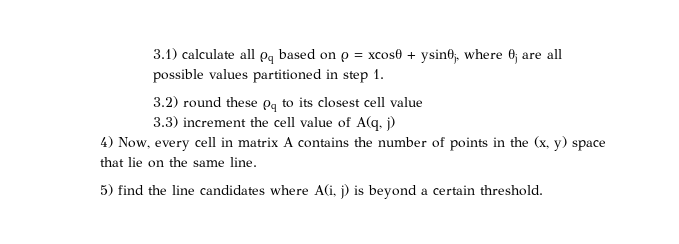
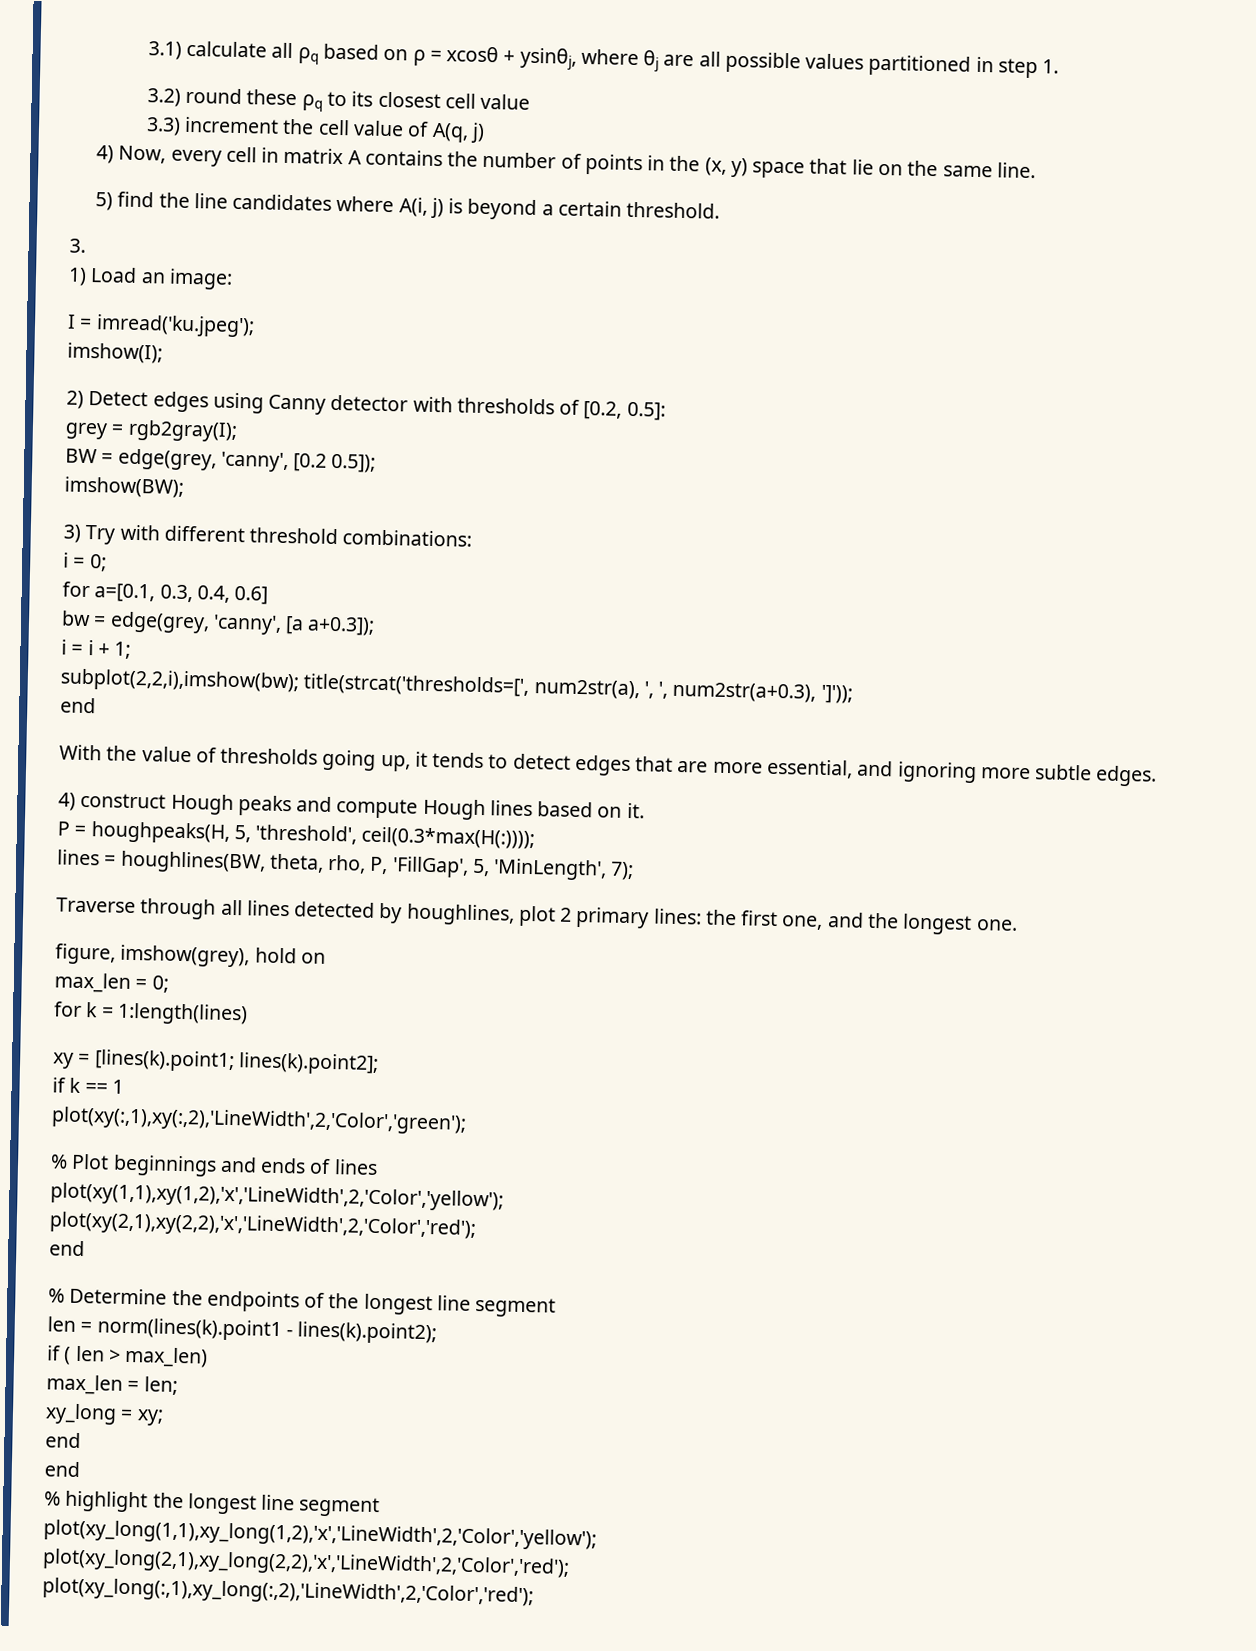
+ 3.
+ 1) Load an image:
+ I = imread('ku.jpeg');
+ imshow(I);
+ 2) Detect edges using Canny detector with thresholds of [0.2, 0.5]:
+ grey = rgb2gray(I);
+ BW = edge(grey, 'canny', [0.2 0.5]);
+ imshow(BW);
+ 3) Try with different threshold combinations:
+ i = 0;
+ for a=[0.1, 0.3, 0.4, 0.6]
+ bw = edge(grey, 'canny', [a a+0.3]);
+ i = i + 1;
+ subplot(2,2,i),imshow(bw); title(strcat('thresholds=[', num2str(a), ', ', num2str(a+0.3), ']'));
+ end
+ With the value of thresholds going up, it tends to detect edges that are more essential, and ignoring more subtle edges.
+ 4) construct Hough peaks and compute Hough lines based on it.
+ P = houghpeaks(H, 5, 'threshold', ceil(0.3*max(H(:))));
+ lines = houghlines(BW, theta, rho, P, 'FillGap', 5, 'MinLength', 7);
+ Traverse through all lines detected by houghlines, plot 2 primary lines: the first one, and the longest one.
+ figure, imshow(grey), hold on
+ max_len = 0;
+ for k = 1:length(lines)
+ xy = [lines(k).point1; lines(k).point2];
+ if k == 1
+ plot(xy(:,1),xy(:,2),'LineWidth',2,'Color','green');
+ % Plot beginnings and ends of lines
+ plot(xy(1,1),xy(1,2),'x','LineWidth',2,'Color','yellow');
+ plot(xy(2,1),xy(2,2),'x','LineWidth',2,'Color','red');
+ end
+ % Determine the endpoints of the longest line segment
+ len = norm(lines(k).point1 - lines(k).point2);
+ if ( len > max_len)
+ max_len = len;
+ xy_long = xy;
+ end
+ end
+ % highlight the longest line segment
+ plot(xy_long(1,1),xy_long(1,2),'x','LineWidth',2,'Color','yellow');
+ plot(xy_long(2,1),xy_long(2,2),'x','LineWidth',2,'Color','red');
+ plot(xy_long(:,1),xy_long(:,2),'LineWidth',2,'Color','red');

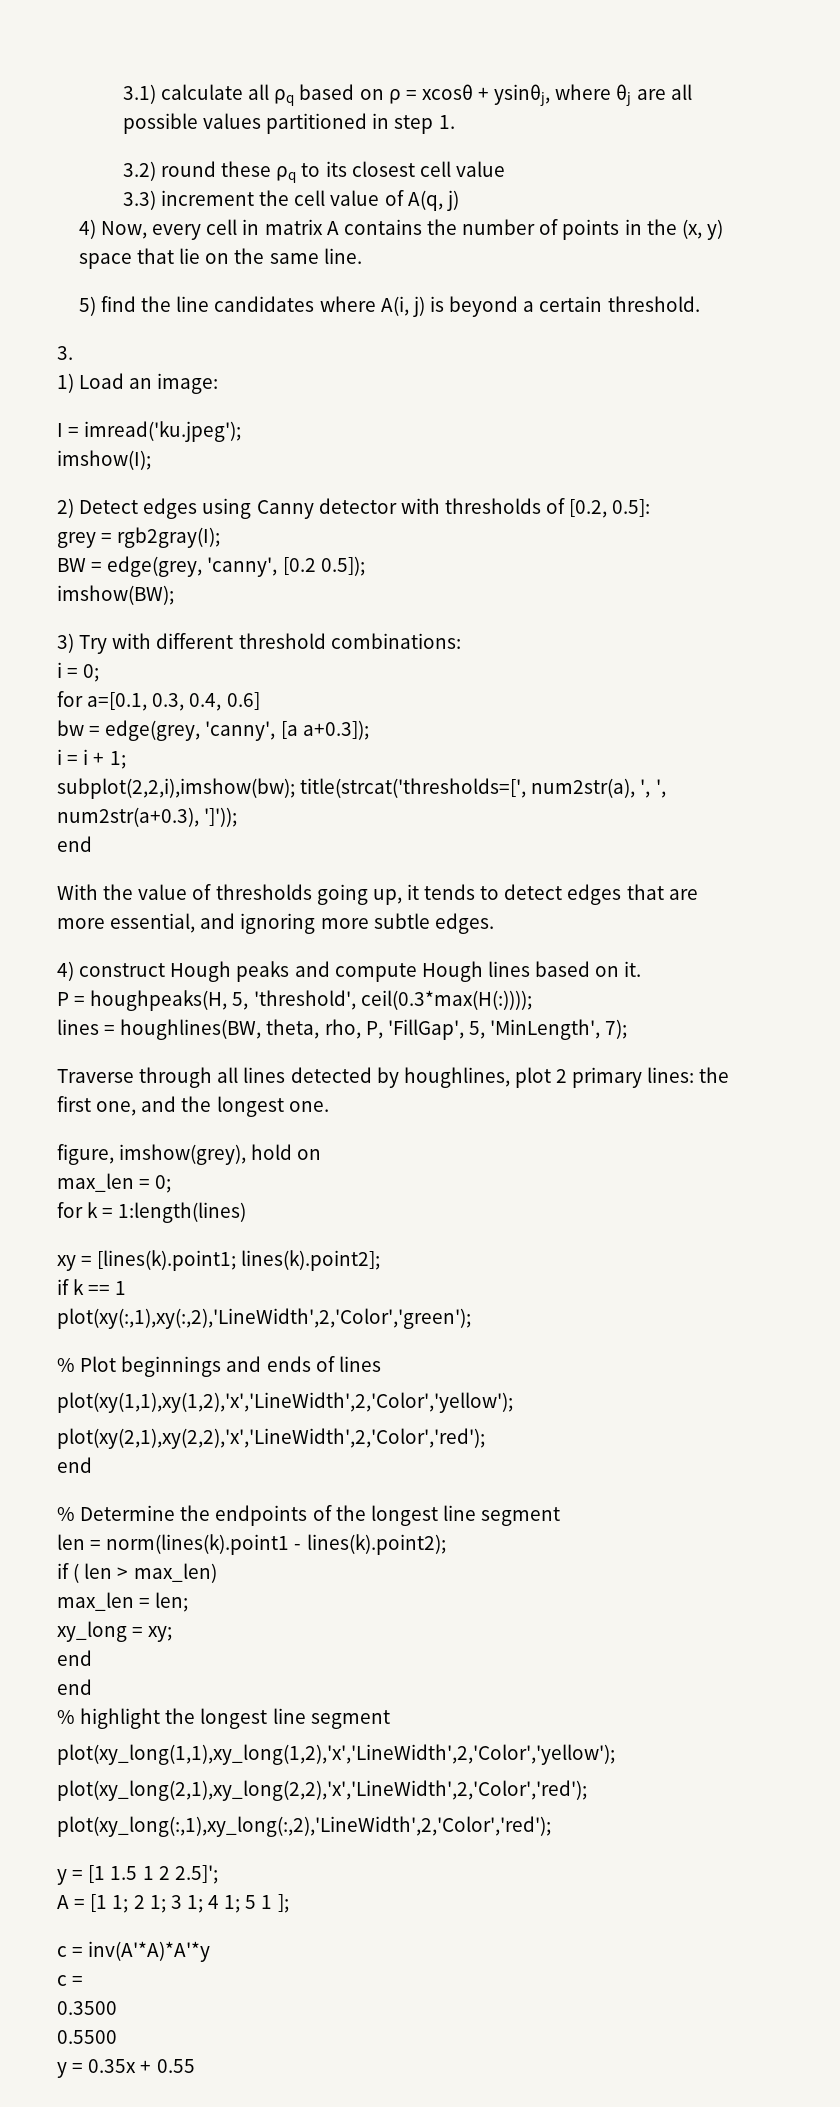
+ y = [1 1.5 1 2 2.5]';
+ A = [1 1; 2 1; 3 1; 4 1; 5 1 ];
+ c = inv(A'*A)*A'*y
+ c =
+ 0.3500
+ 0.5500
+ y = 0.35x + 0.55

